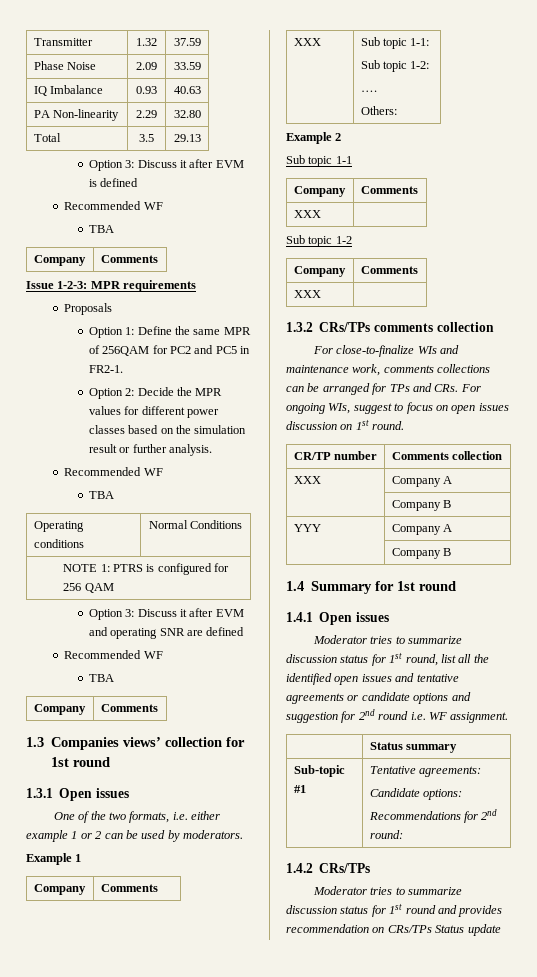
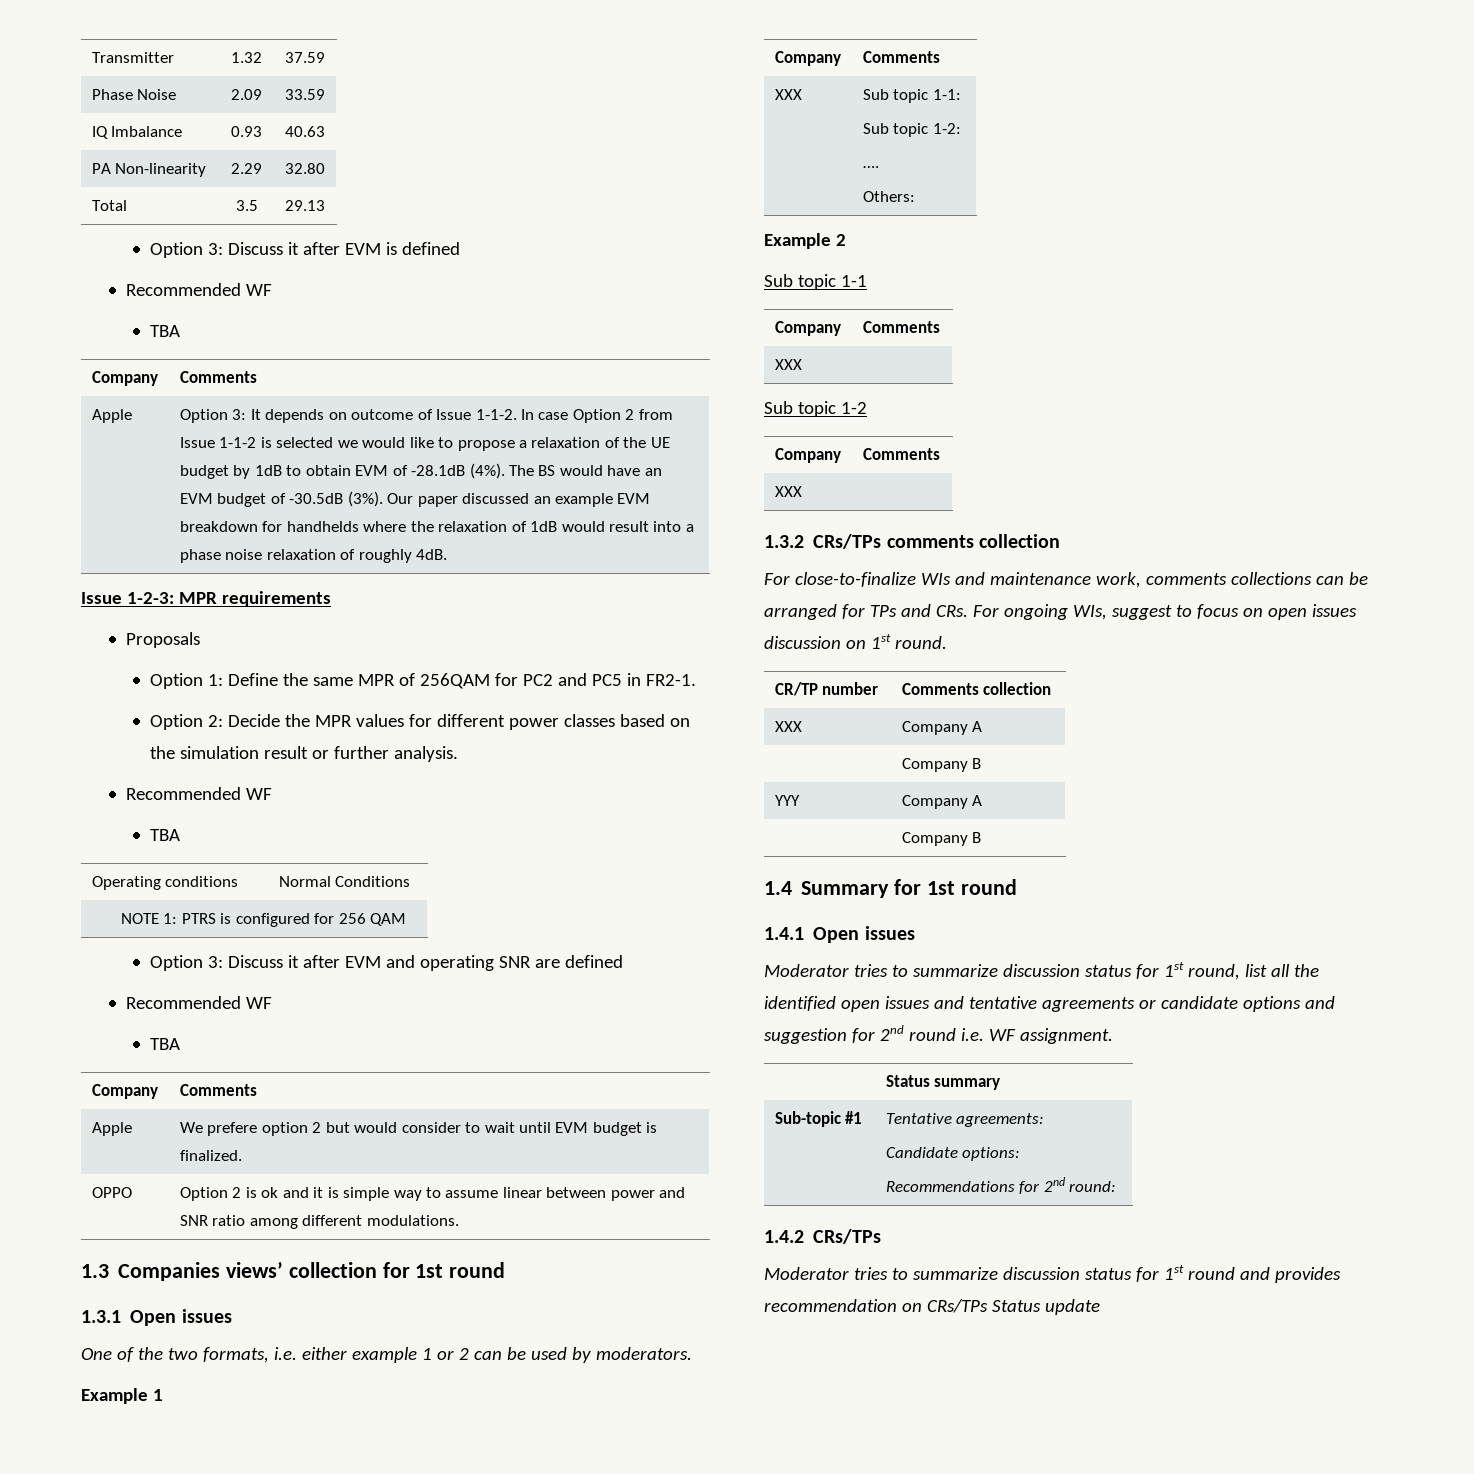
+ Apple | Option 3: It depends on outcome of Issue 1-1-2. In case Option 2 from Issue 1-1-2 is selected we would like to propose a relaxation of the UE budget by 1dB to obtain EVM of -28.1dB (4%). The BS would have an EVM budget of -30.5dB (3%). Our paper discussed an example EVM breakdown for handhelds where the relaxation of 1dB would result into a phase noise relaxation of roughly 4dB.
+ Apple | We prefere option 2 but would consider to wait until EVM budget is finalized.
+ OPPO | Option 2 is ok and it is simple way to assume linear between power and SNR ratio among different modulations.

